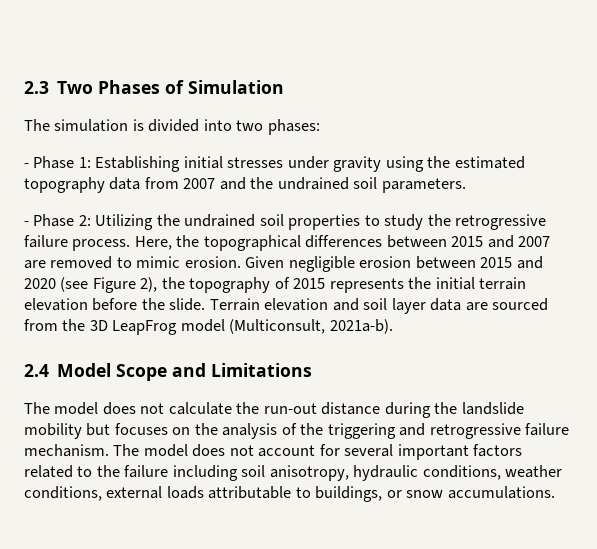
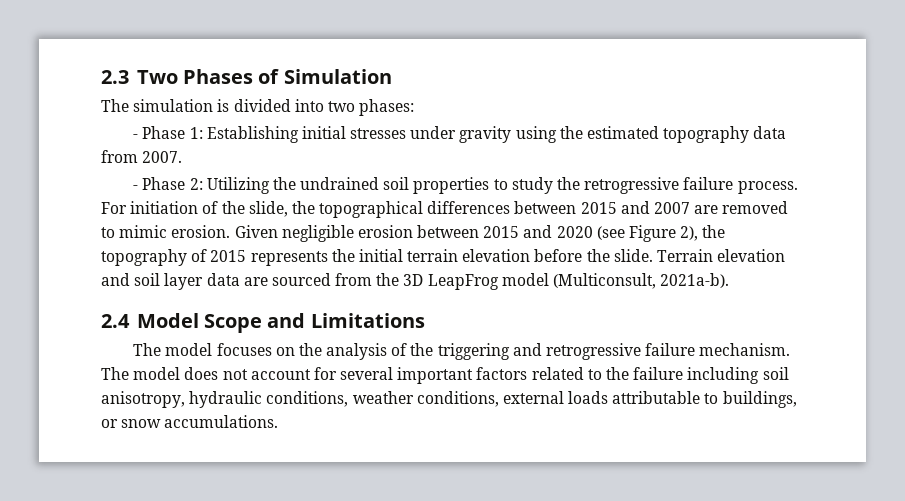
- - Phase 1: Establishing initial stresses under gravity using the estimated topography data from 2007 and the undrained soil parameters.
+ - Phase 1: Establishing initial stresses under gravity using the estimated topography data from 2007.
- Here, the topographical differences between 2015 and 2007 are removed to mimic erosion.
+ For initiation of the slide, the topographical differences between 2015 and 2007 are removed to mimic erosion.
- The model does not calculate the run-out distance during the landslide mobility but focuses on the analysis of the triggering and retrogressive failure mechanism.
+ The model focuses on the analysis of the triggering and retrogressive failure mechanism.

